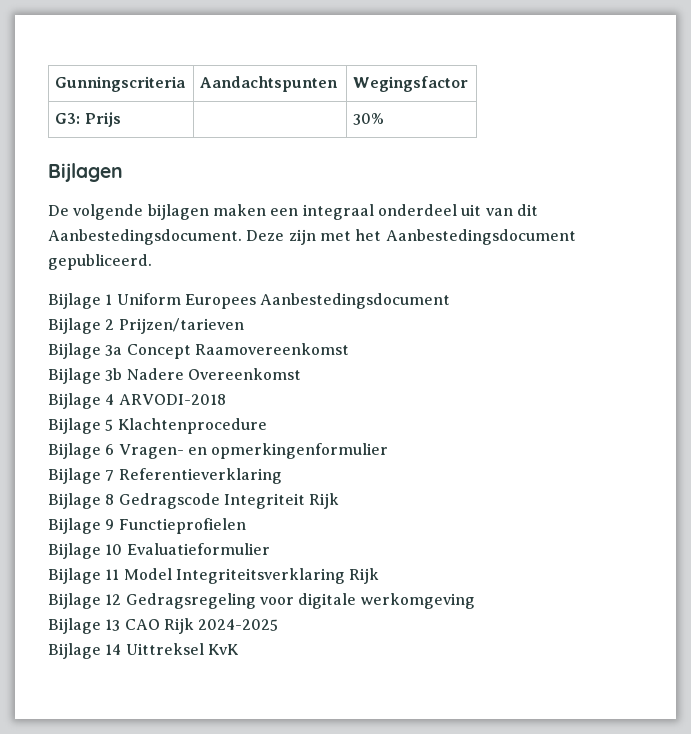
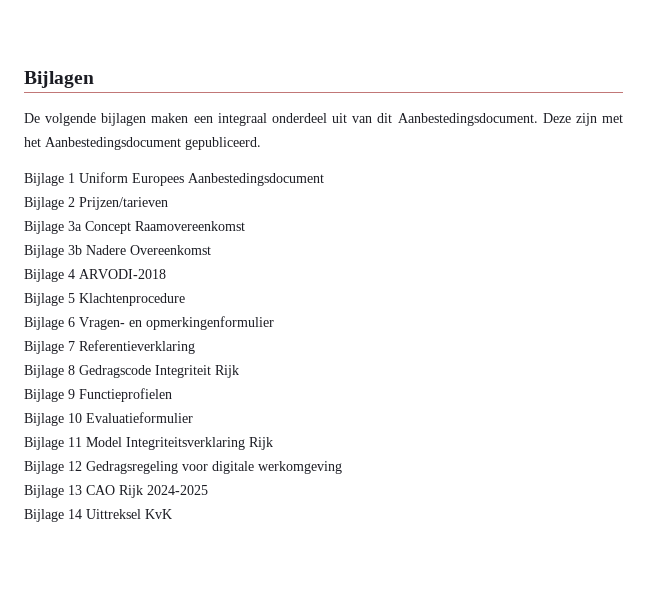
- Gunningscriteria | Aandachtspunten | Wegingsfactor
- G3: Prijs | | 30%

